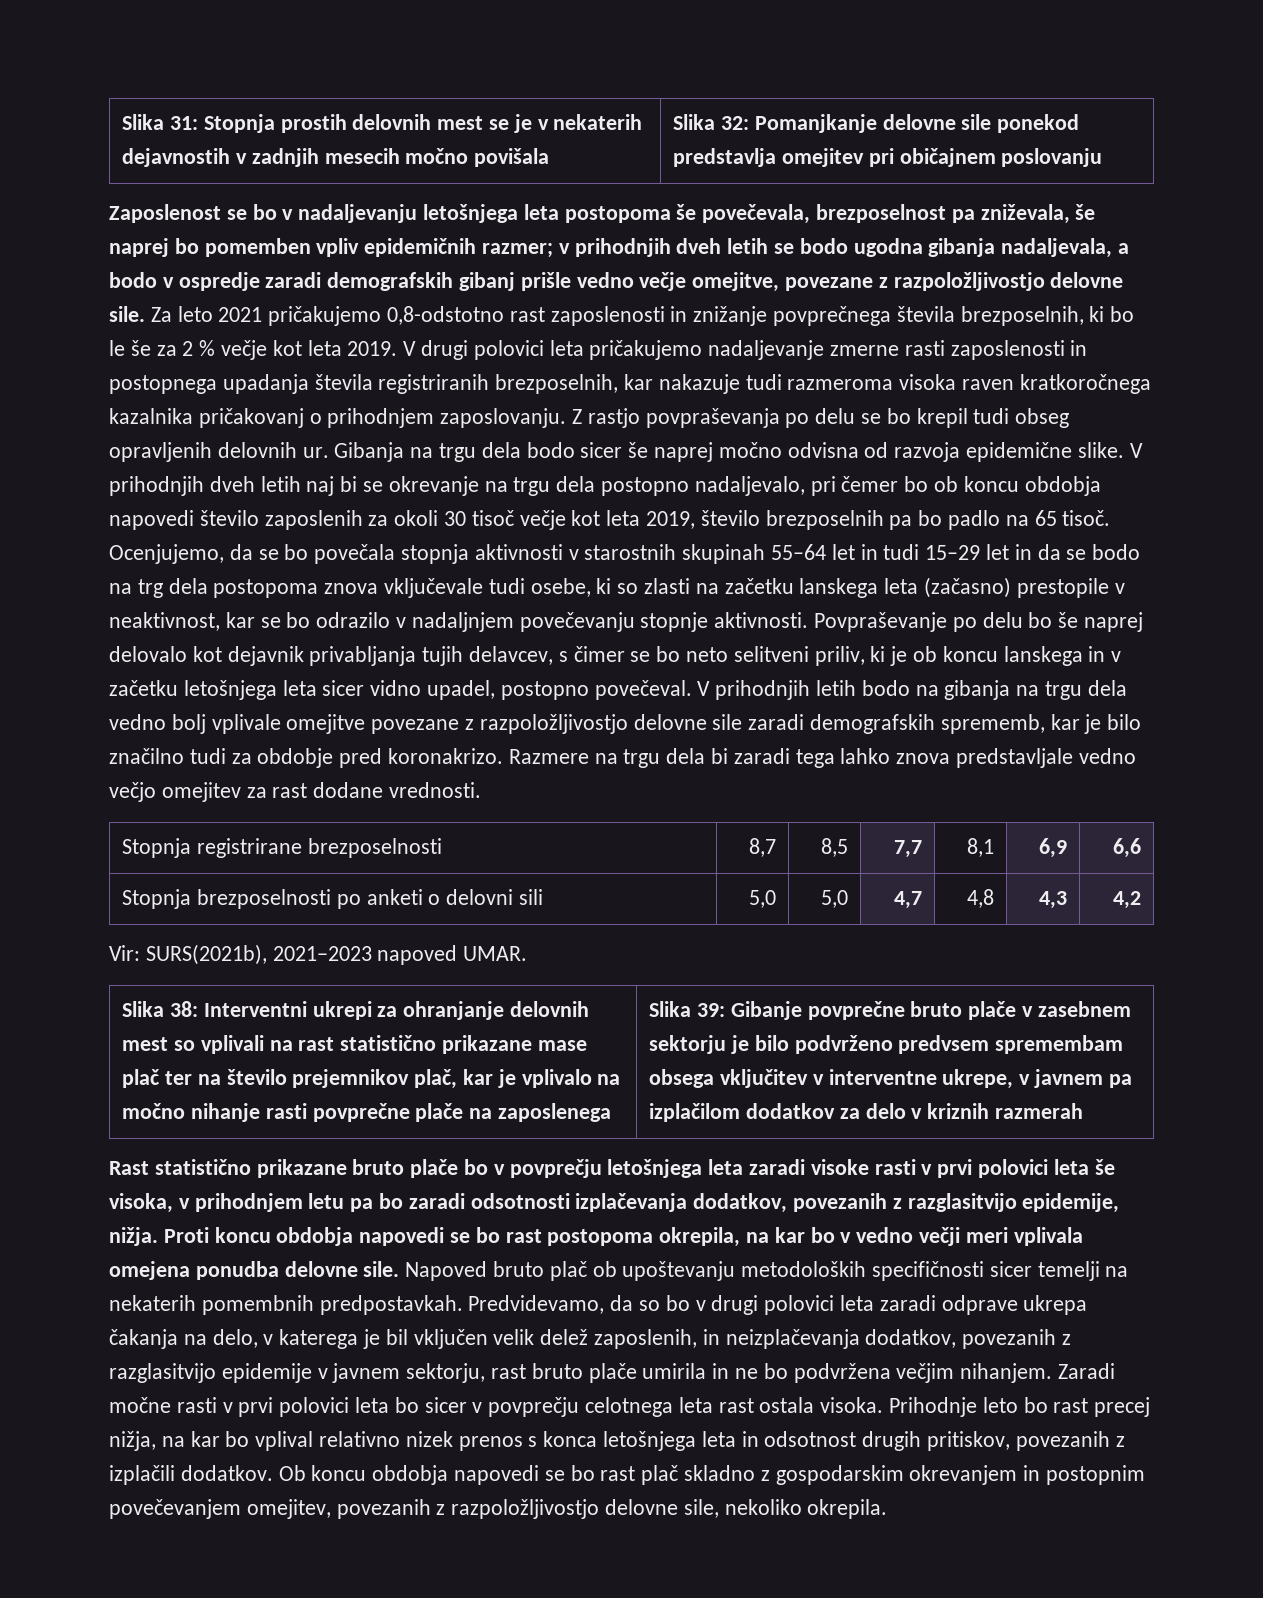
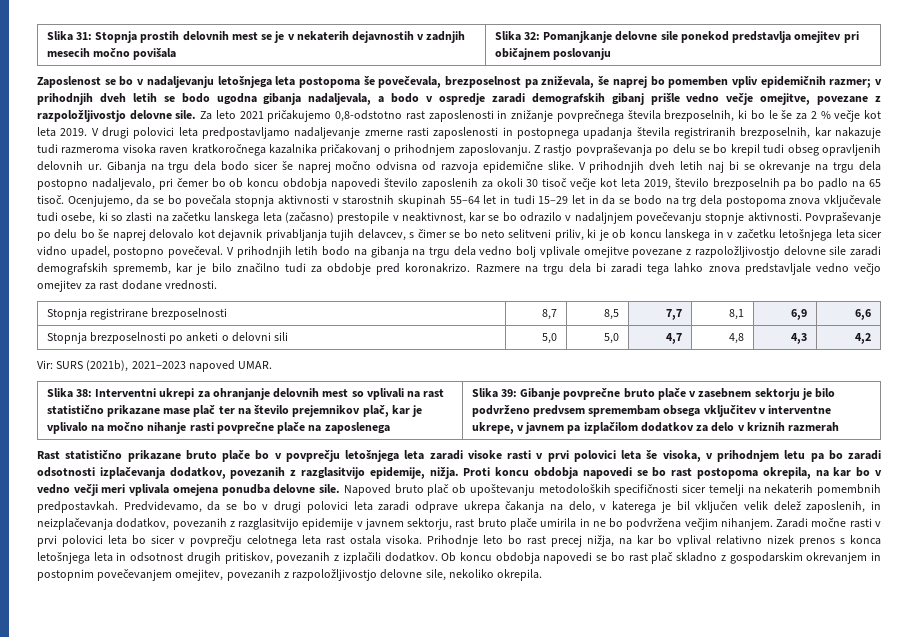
- V drugi polovici leta pričakujemo nadaljevanje zmerne rasti zaposlenosti in postopnega upadanja števila registriranih brezposelnih, kar nakazuje tudi razmeroma visoka raven kratkoročnega kazalnika pričakovanj o prihodnjem zaposlovanju.
+ V drugi polovici leta predpostavljamo nadaljevanje zmerne rasti zaposlenosti in postopnega upadanja števila registriranih brezposelnih, kar nakazuje tudi razmeroma visoka raven kratkoročnega kazalnika pričakovanj o prihodnjem zaposlovanju.
- Vir: SURS(2021b), 2021−2023 napoved UMAR.
+ Vir: SURS (2021b), 2021−2023 napoved UMAR.
- Predvidevamo, da so bo v drugi polovici leta zaradi odprave ukrepa čakanja na delo, v katerega je bil vključen velik delež zaposlenih, in neizplačevanja dodatkov, povezanih z razglasitvijo epidemije v javnem sektorju, rast bruto plače umirila in ne bo podvržena večjim nihanjem.
+ Predvidevamo, da se bo v drugi polovici leta zaradi odprave ukrepa čakanja na delo, v katerega je bil vključen velik delež zaposlenih, in neizplačevanja dodatkov, povezanih z razglasitvijo epidemije v javnem sektorju, rast bruto plače umirila in ne bo podvržena večjim nihanjem.

